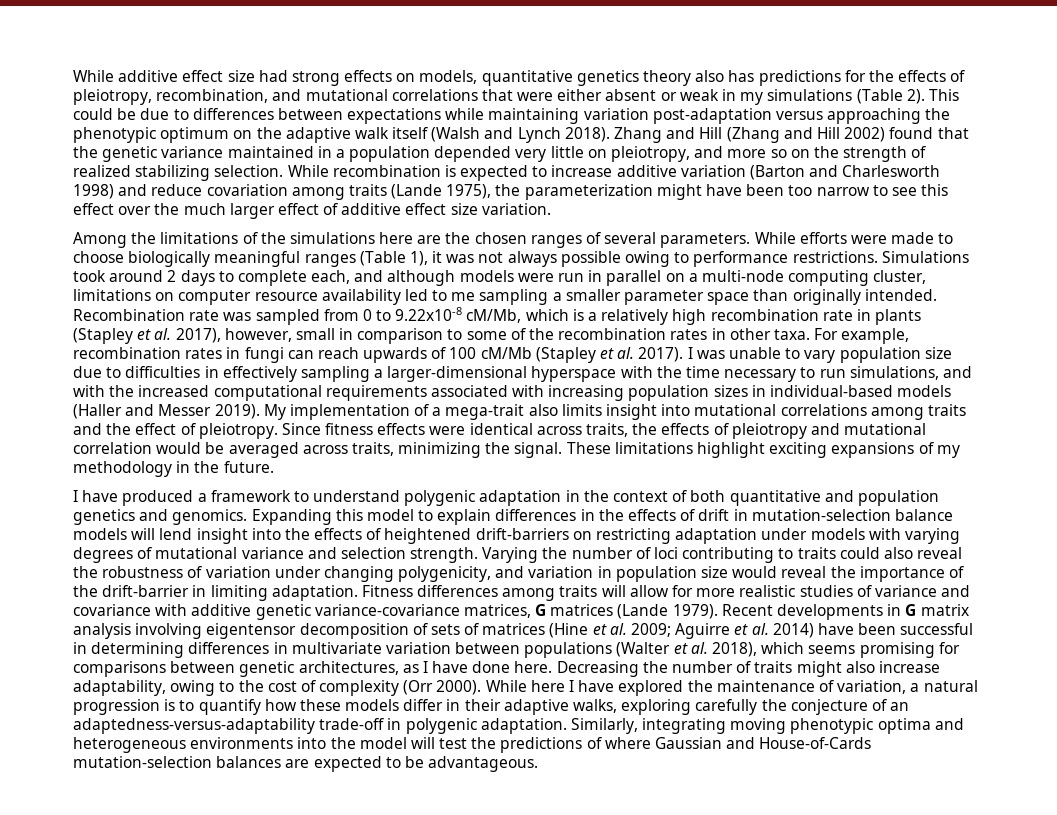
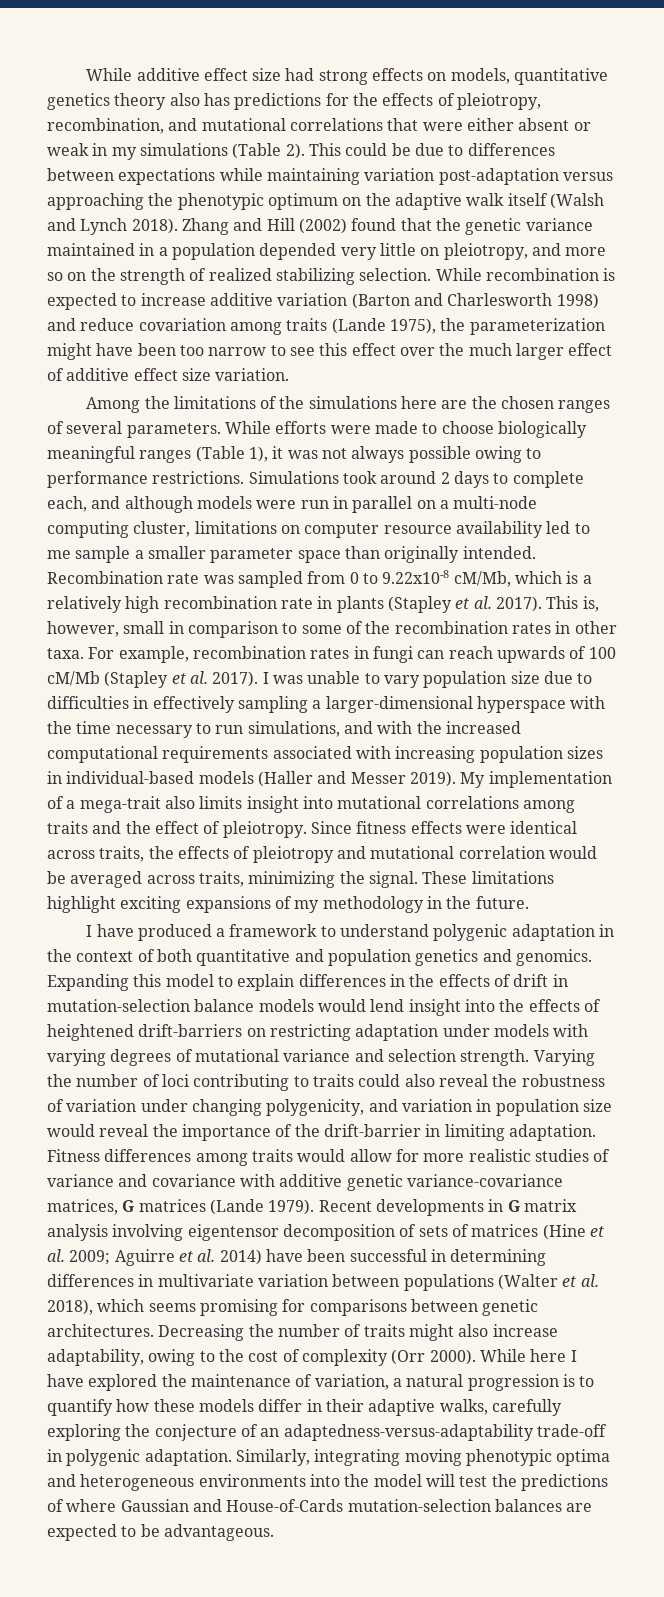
- Zhang and Hill (Zhang and Hill 2002) found that the genetic variance maintained in a population depended very little on pleiotropy, and more so on the strength of realized stabilizing selection.
+ Zhang and Hill (2002) found that the genetic variance maintained in a population depended very little on pleiotropy, and more so on the strength of realized stabilizing selection.
- Simulations took around 2 days to complete each, and although models were run in parallel on a multi-node computing cluster, limitations on computer resource availability led to me sampling a smaller parameter space than originally intended.
+ Simulations took around 2 days to complete each, and although models were run in parallel on a multi-node computing cluster, limitations on computer resource availability led to me sample a smaller parameter space than originally intended.
- Recombination rate was sampled from 0 to 9.22x10-8 cM/Mb, which is a relatively high recombination rate in plants (Stapley et al. 2017), however, small in comparison to some of the recombination rates in other taxa.
+ Recombination rate was sampled from 0 to 9.22x10-8 cM/Mb, which is a relatively high recombination rate in plants (Stapley et al. 2017). This is, however, small in comparison to some of the recombination rates in other taxa.
- Expanding this model to explain differences in the effects of drift in mutation-selection balance models will lend insight into the effects of heightened drift-barriers on restricting adaptation under models with varying degrees of mutational variance and selection strength.
+ Expanding this model to explain differences in the effects of drift in mutation-selection balance models would lend insight into the effects of heightened drift-barriers on restricting adaptation under models with varying degrees of mutational variance and selection strength.
- Fitness differences among traits will allow for more realistic studies of variance and covariance with additive genetic variance-covariance matrices, G matrices (Lande 1979).
+ Fitness differences among traits would allow for more realistic studies of variance and covariance with additive genetic variance-covariance matrices, G matrices (Lande 1979).
- Recent developments in G matrix analysis involving eigentensor decomposition of sets of matrices (Hine et al. 2009; Aguirre et al. 2014) have been successful in determining differences in multivariate variation between populations (Walter et al. 2018), which seems promising for comparisons between genetic architectures, as I have done here.
+ Recent developments in G matrix analysis involving eigentensor decomposition of sets of matrices (Hine et al. 2009; Aguirre et al. 2014) have been successful in determining differences in multivariate variation between populations (Walter et al. 2018), which seems promising for comparisons between genetic architectures.
- While here I have explored the maintenance of variation, a natural progression is to quantify how these models differ in their adaptive walks, exploring carefully the conjecture of an adaptedness-versus-adaptability trade-off in polygenic adaptation.
+ While here I have explored the maintenance of variation, a natural progression is to quantify how these models differ in their adaptive walks, carefully exploring the conjecture of an adaptedness-versus-adaptability trade-off in polygenic adaptation.

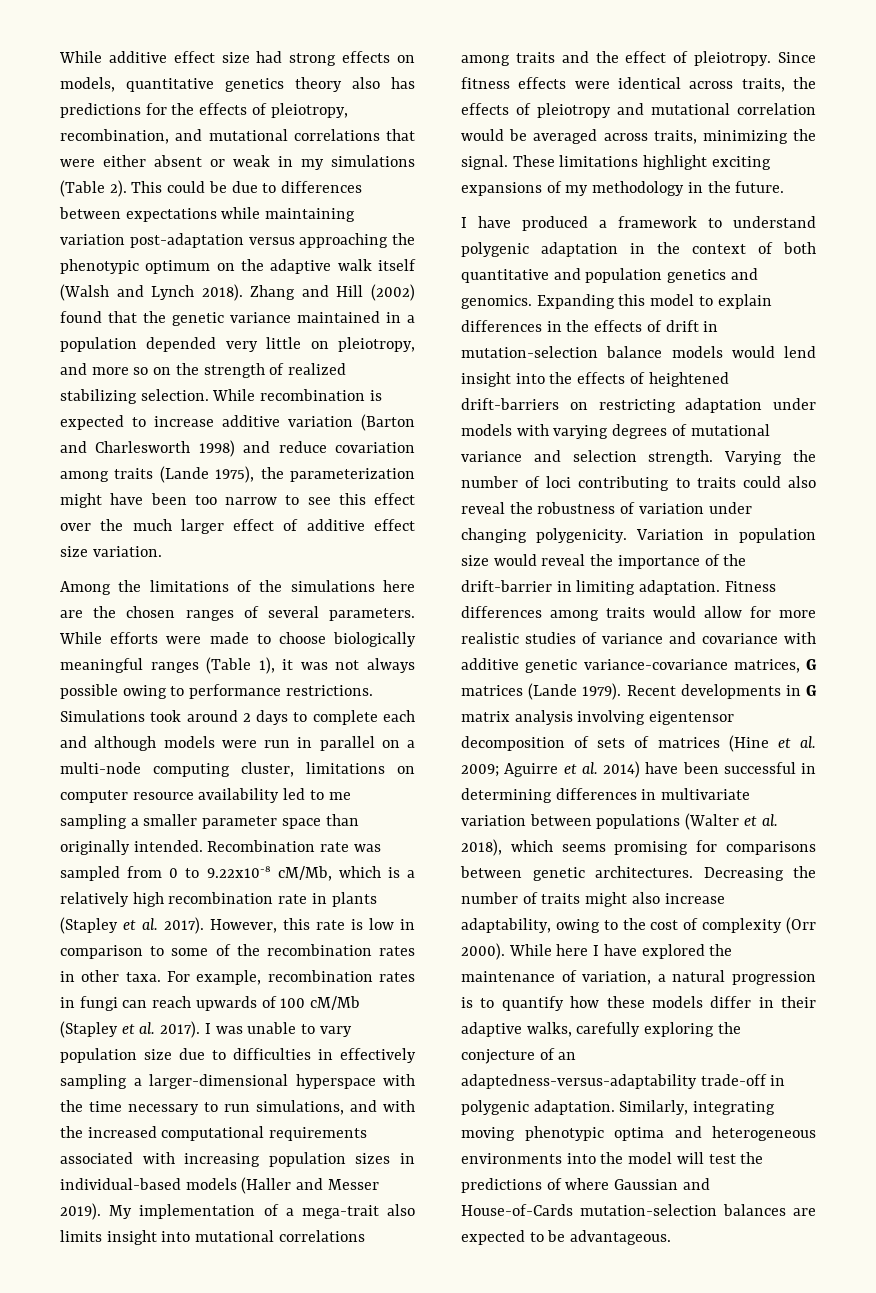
- Simulations took around 2 days to complete each, and although models were run in parallel on a multi-node computing cluster, limitations on computer resource availability led to me sample a smaller parameter space than originally intended.
+ Simulations took around 2 days to complete each and although models were run in parallel on a multi-node computing cluster, limitations on computer resource availability led to me sampling a smaller parameter space than originally intended.
- This is, however, small in comparison to some of the recombination rates in other taxa.
+ However, this rate is low in comparison to some of the recombination rates in other taxa.
- Varying the number of loci contributing to traits could also reveal the robustness of variation under changing polygenicity, and variation in population size would reveal the importance of the drift-barrier in limiting adaptation.
+ Varying the number of loci contributing to traits could also reveal the robustness of variation under changing polygenicity. Variation in population size would reveal the importance of the drift-barrier in limiting adaptation.

